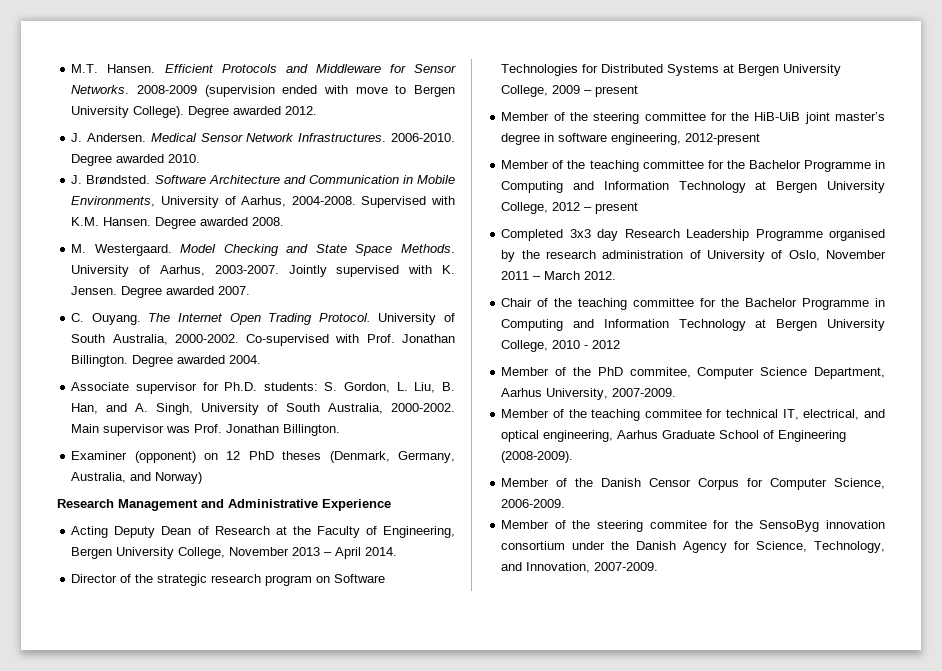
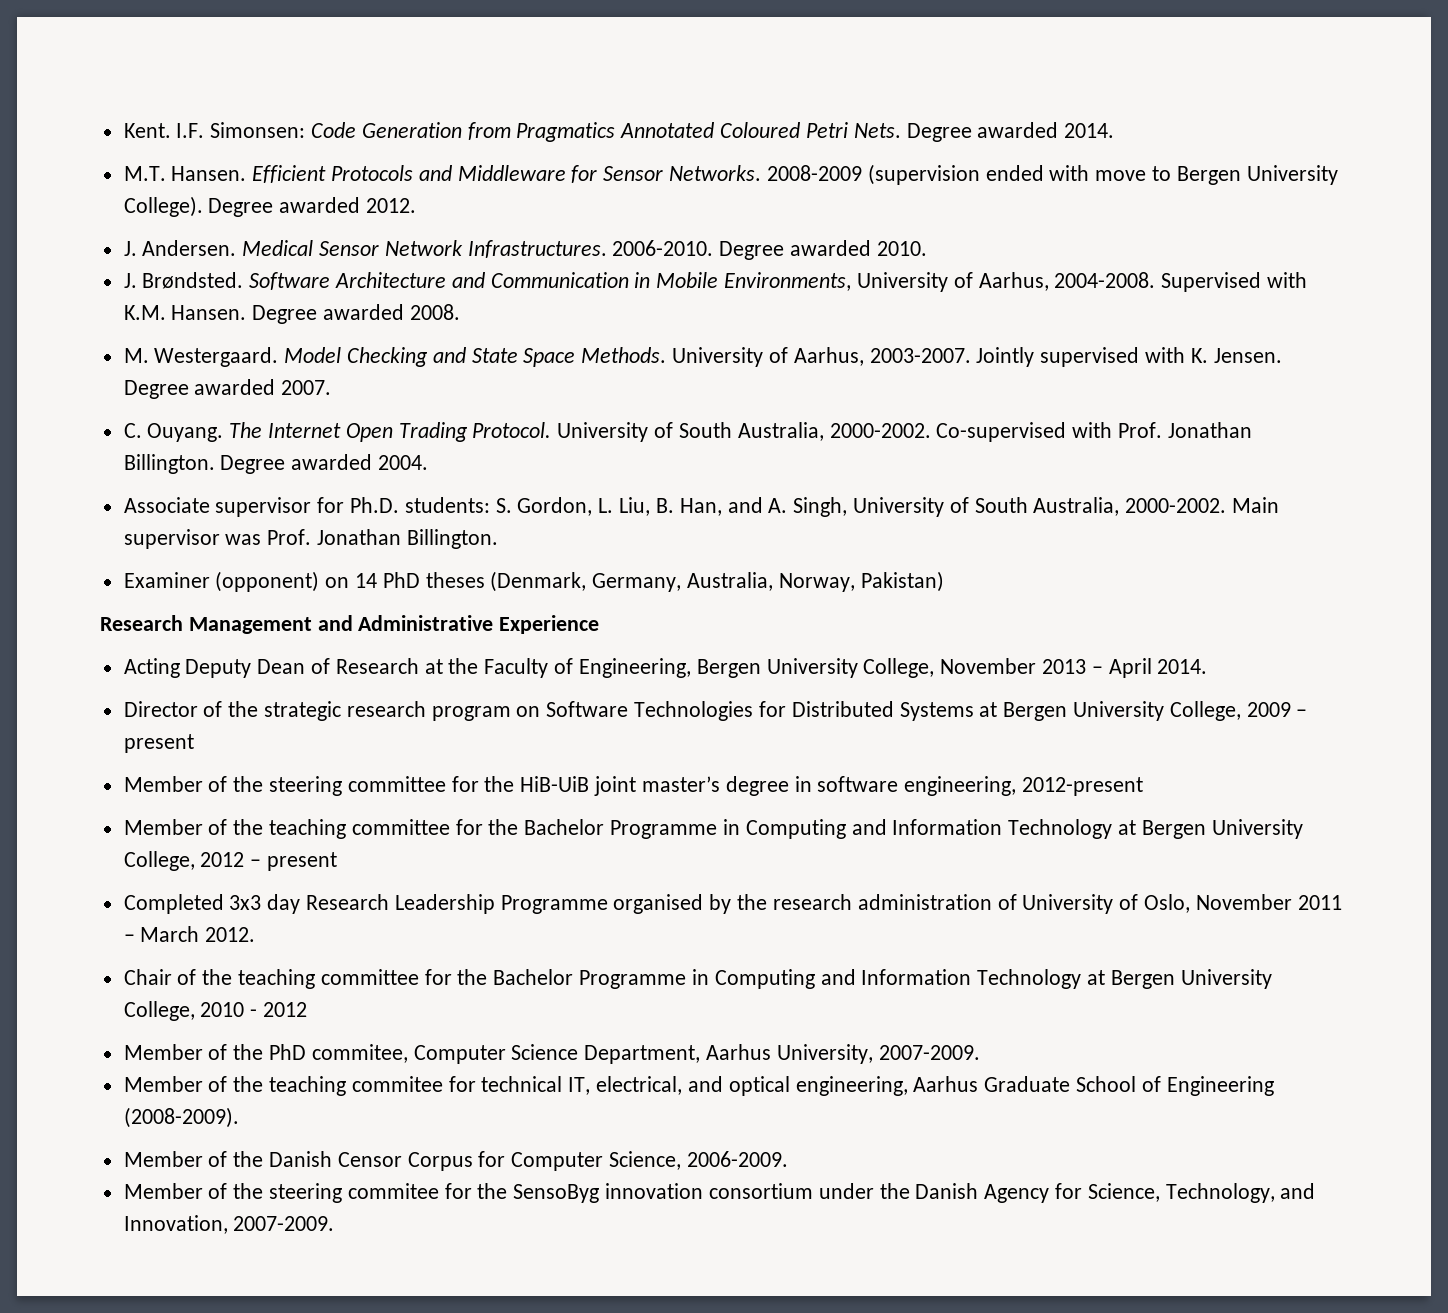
+ Kent. I.F. Simonsen: Code Generation from Pragmatics Annotated Coloured Petri Nets. Degree awarded 2014.
- Examiner (opponent) on 12 PhD theses (Denmark, Germany, Australia, and Norway)
+ Examiner (opponent) on 14 PhD theses (Denmark, Germany, Australia, Norway, Pakistan)

